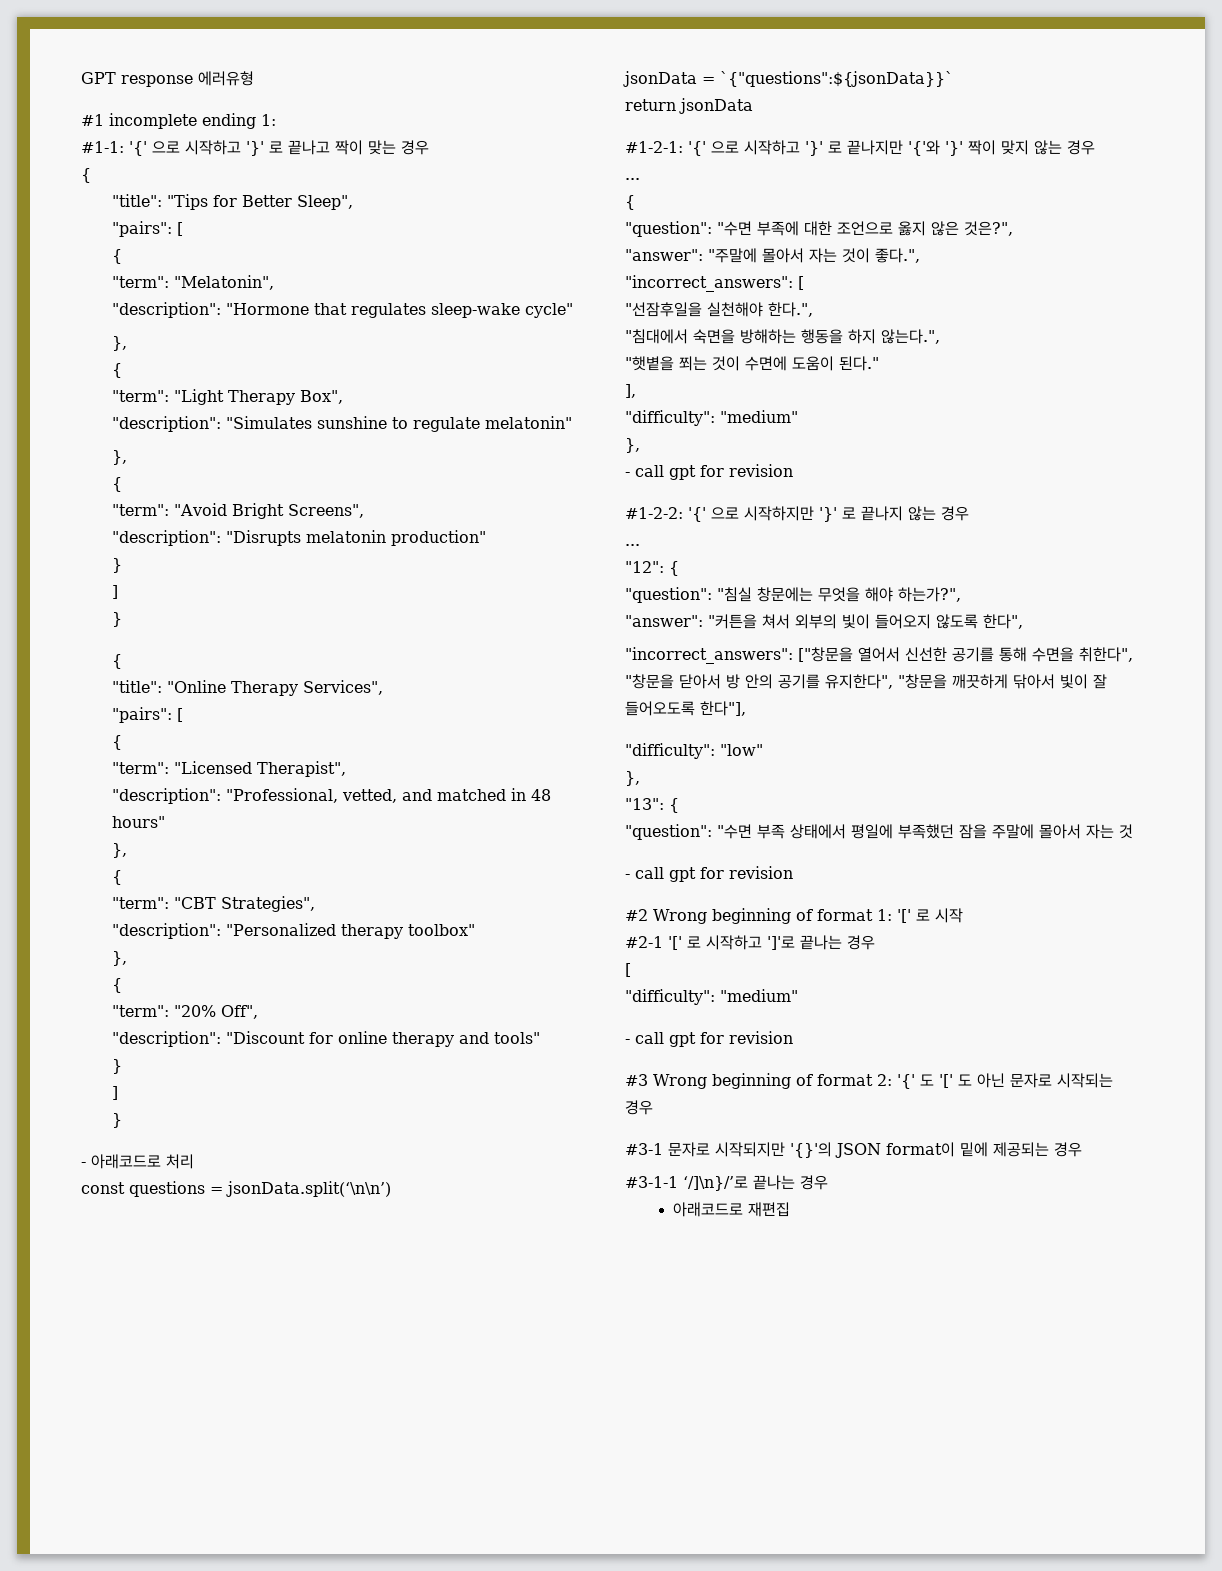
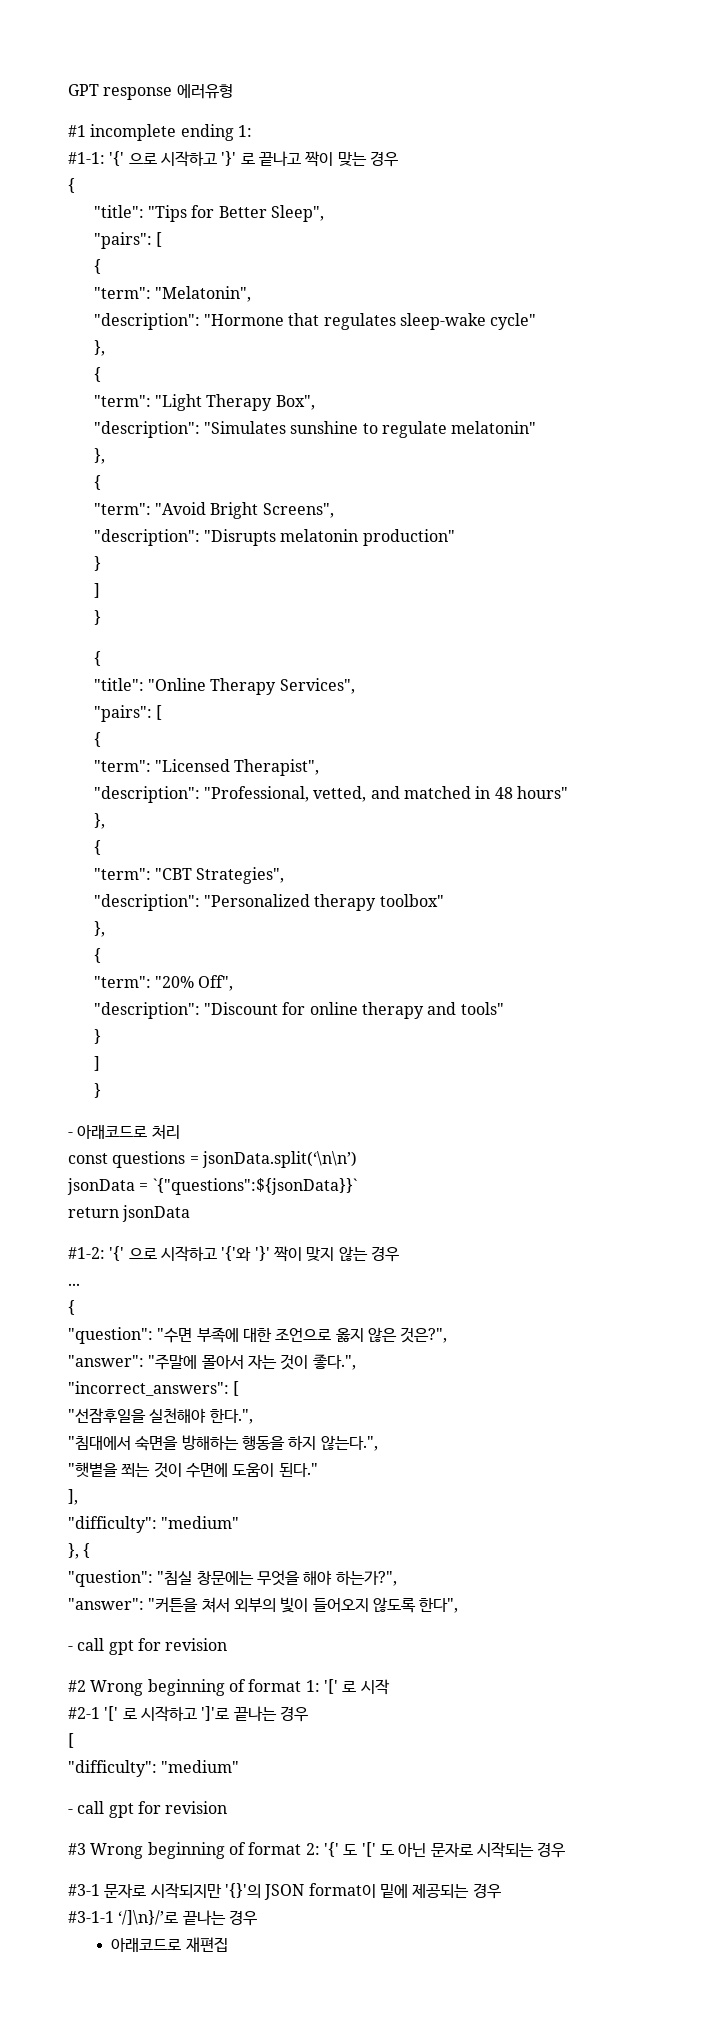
- #1-2-1: '{' 으로 시작하고 '}' 로 끝나지만 '{'와 '}' 짝이 맞지 않는 경우
+ #1-2: '{' 으로 시작하고 '{'와 '}' 짝이 맞지 않는 경우
  ],
  "difficulty": "medium"
- },
- - call gpt for revision
- #1-2-2: '{' 으로 시작하지만 '}' 로 끝나지 않는 경우
- ...
- "12": {
+ }, {
- "incorrect_answers": ["창문을 열어서 신선한 공기를 통해 수면을 취한다", "창문을 닫아서 방 안의 공기를 유지한다", "창문을 깨끗하게 닦아서 빛이 잘 들어오도록 한다"],
- "difficulty": "low"
- },
- "13": {
- "question": "수면 부족 상태에서 평일에 부족했던 잠을 주말에 몰아서 자는 것

